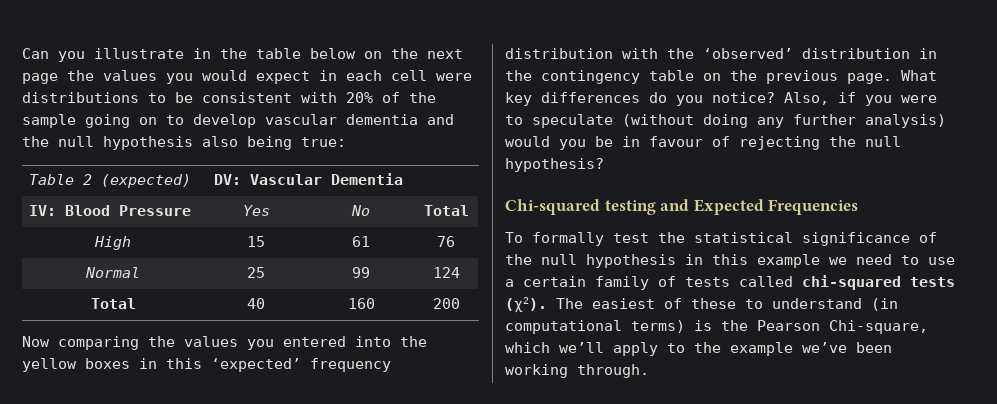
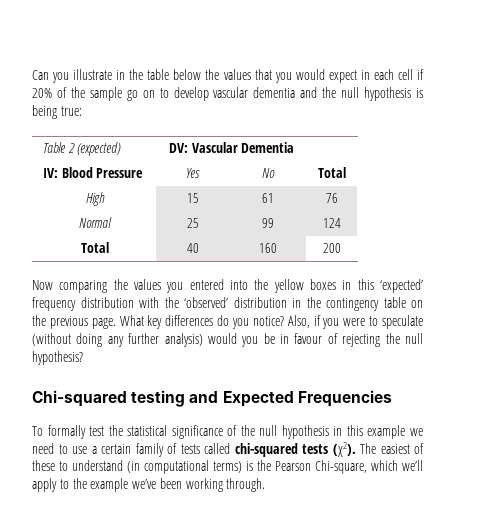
- Can you illustrate in the table below on the next page the values you would expect in each cell were distributions to be consistent with 20% of the sample going on to develop vascular dementia and the null hypothesis also being true:
+ Can you illustrate in the table below the values that you would expect in each cell if 20% of the sample go on to develop vascular dementia and the null hypothesis is being true:

